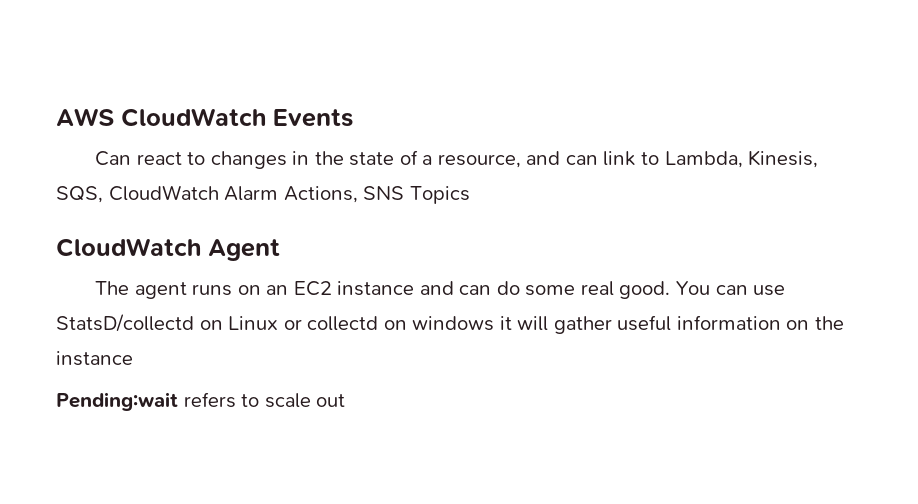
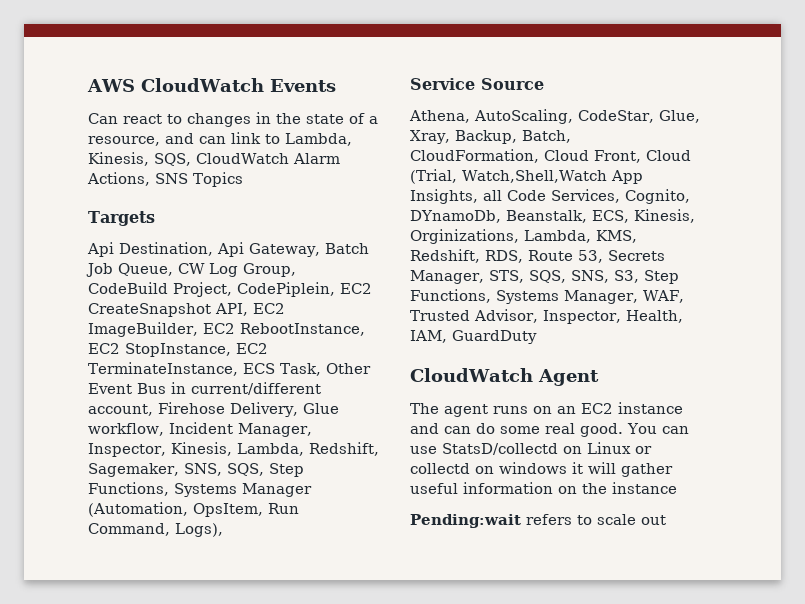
+ Targets
+ Api Destination, Api Gateway, Batch Job Queue, CW Log Group, CodeBuild Project, CodePiplein, EC2 CreateSnapshot API, EC2 ImageBuilder, EC2 RebootInstance, EC2 StopInstance, EC2 TerminateInstance, ECS Task, Other Event Bus in current/different account, Firehose Delivery, Glue workflow, Incident Manager, Inspector, Kinesis, Lambda, Redshift, Sagemaker, SNS, SQS, Step Functions, Systems Manager (Automation, OpsItem, Run Command, Logs),
+ Service Source
+ Athena, AutoScaling, CodeStar, Glue, Xray, Backup, Batch, CloudFormation, Cloud Front, Cloud (Trial, Watch,Shell,Watch App Insights, all Code Services, Cognito, DYnamoDb, Beanstalk, ECS, Kinesis, Orginizations, Lambda, KMS, Redshift, RDS, Route 53, Secrets Manager, STS, SQS, SNS, S3, Step Functions, Systems Manager, WAF, Trusted Advisor, Inspector, Health, IAM, GuardDuty

